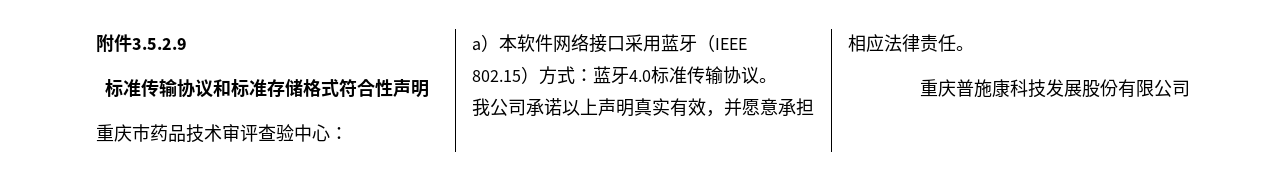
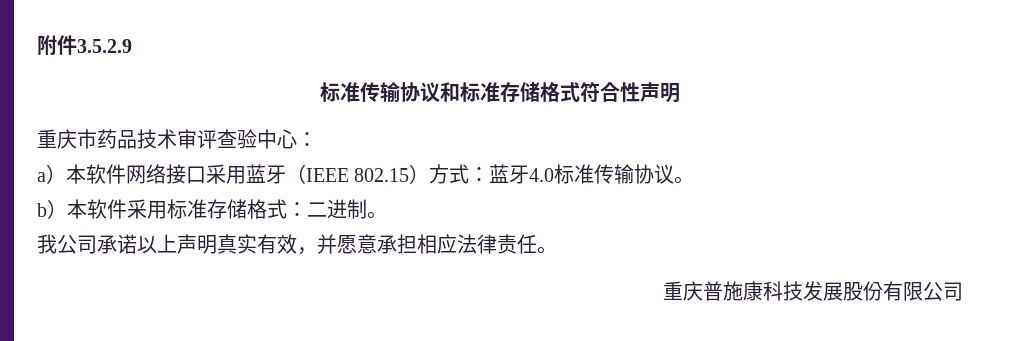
+ b）本软件采用标准存储格式：二进制。

